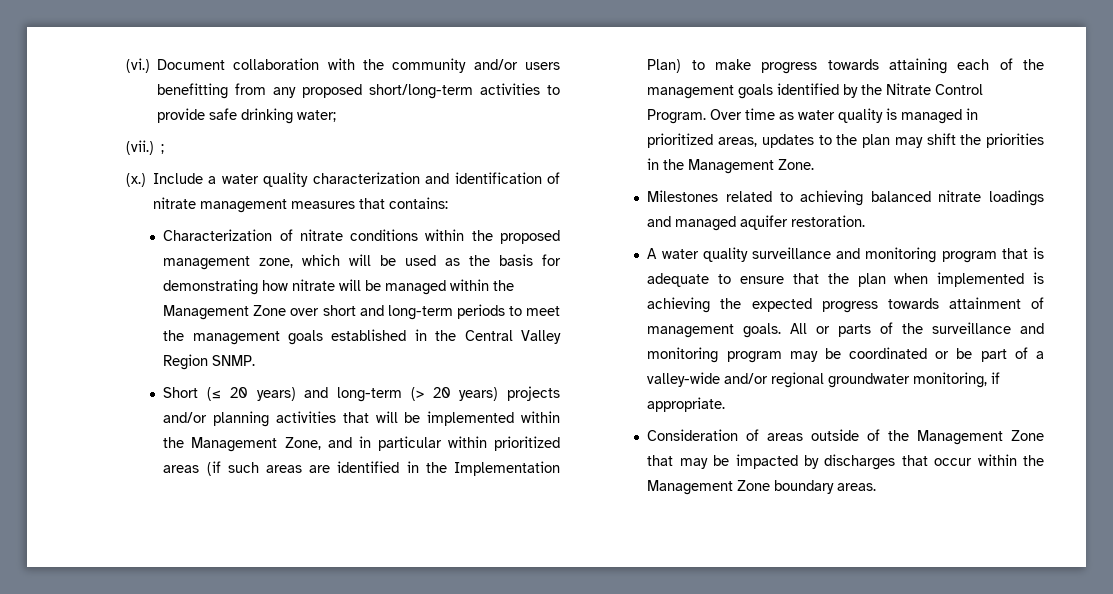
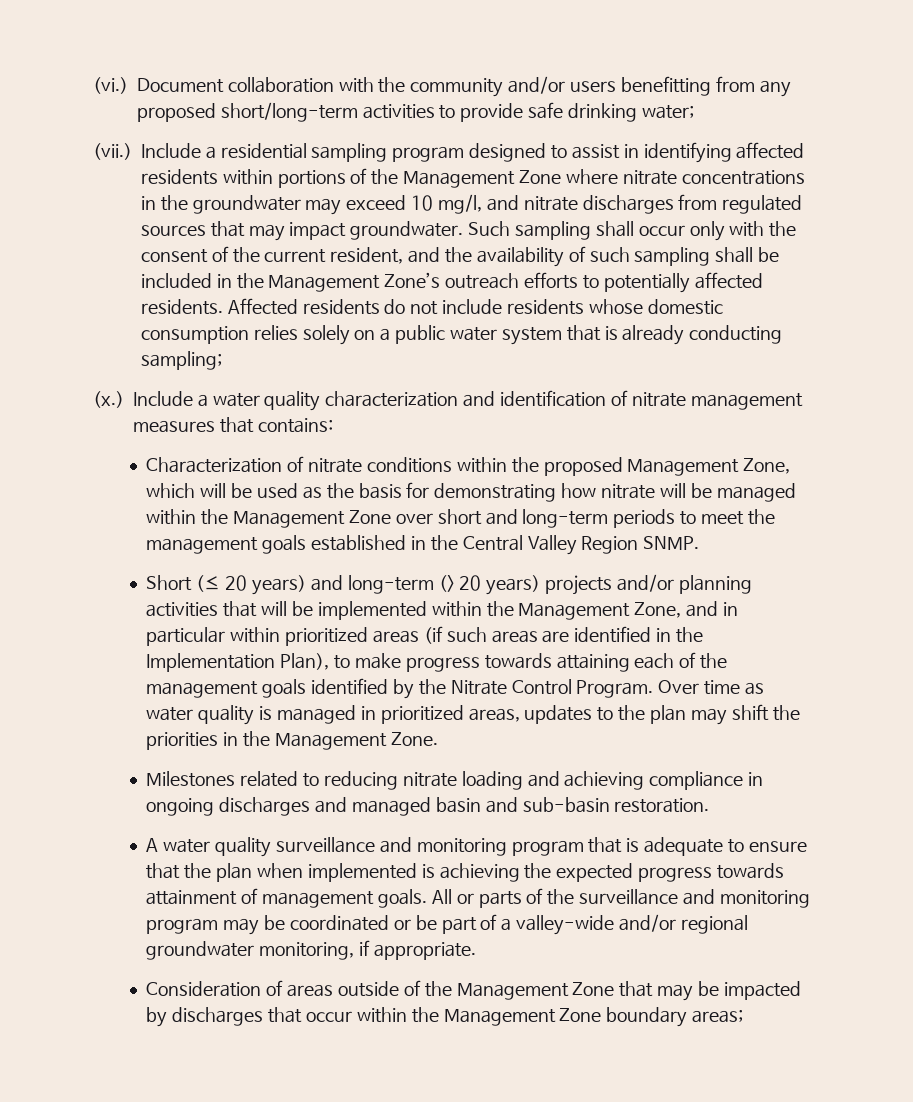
- (vii.) ;
+ (vii.) Include a residential sampling program designed to assist in identifying affected residents within portions of the Management Zone where nitrate concentrations in the groundwater may exceed 10 mg/l, and nitrate discharges from regulated sources that may impact groundwater. Such sampling shall occur only with the consent of the current resident, and the availability of such sampling shall be included in the Management Zone’s outreach efforts to potentially affected residents. Affected residents do not include residents whose domestic consumption relies solely on a public water system that is already conducting sampling;
- Characterization of nitrate conditions within the proposed management zone, which will be used as the basis for demonstrating how nitrate will be managed within the Management Zone over short and long-term periods to meet the management goals established in the Central Valley Region SNMP.
+ Characterization of nitrate conditions within the proposed Management Zone, which will be used as the basis for demonstrating how nitrate will be managed within the Management Zone over short and long-term periods to meet the management goals established in the Central Valley Region SNMP.
- Short (≤ 20 years) and long-term (> 20 years) projects and/or planning activities that will be implemented within the Management Zone, and in particular within prioritized areas (if such areas are identified in the Implementation Plan) to make progress towards attaining each of the management goals identified by the Nitrate Control Program.
+ Short (≤ 20 years) and long-term (> 20 years) projects and/or planning activities that will be implemented within the Management Zone, and in particular within prioritized areas (if such areas are identified in the Implementation Plan), to make progress towards attaining each of the management goals identified by the Nitrate Control Program.
- Milestones related to achieving balanced nitrate loadings and managed aquifer restoration.
+ Milestones related to reducing nitrate loading and achieving compliance in ongoing discharges and managed basin and sub-basin restoration.
- Consideration of areas outside of the Management Zone that may be impacted by discharges that occur within the Management Zone boundary areas.
+ Consideration of areas outside of the Management Zone that may be impacted by discharges that occur within the Management Zone boundary areas;

